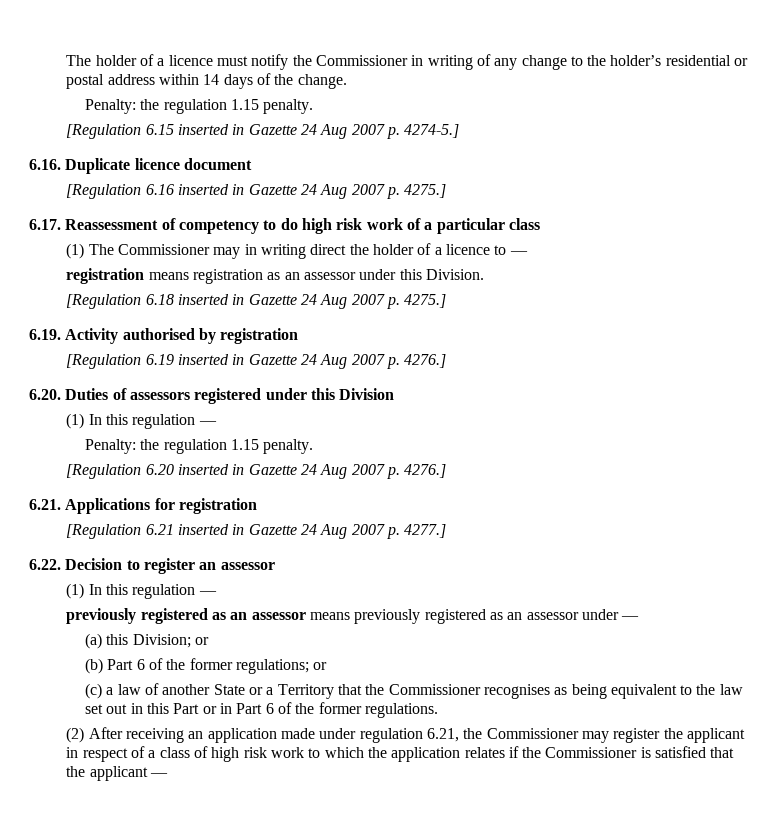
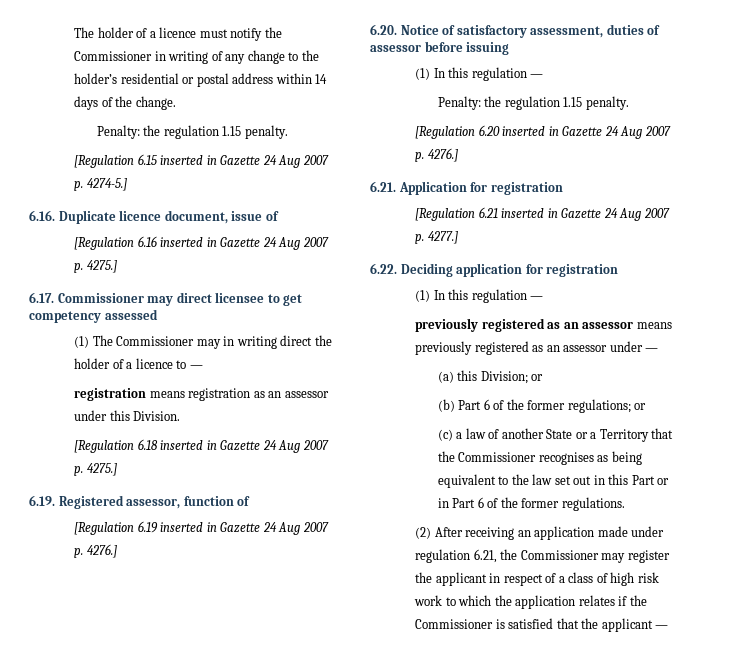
- 6.16. Duplicate licence document
+ 6.16. Duplicate licence document, issue of
- 6.17. Reassessment of competency to do high risk work of a particular class
+ 6.17. Commissioner may direct licensee to get competency assessed
- 6.19. Activity authorised by registration
+ 6.19. Registered assessor, function of
- 6.20. Duties of assessors registered under this Division
+ 6.20. Notice of satisfactory assessment, duties of assessor before issuing
- 6.21. Applications for registration
+ 6.21. Application for registration
- 6.22. Decision to register an assessor
+ 6.22. Deciding application for registration

